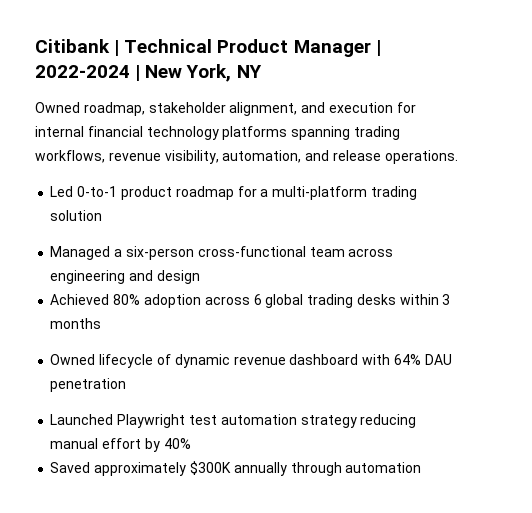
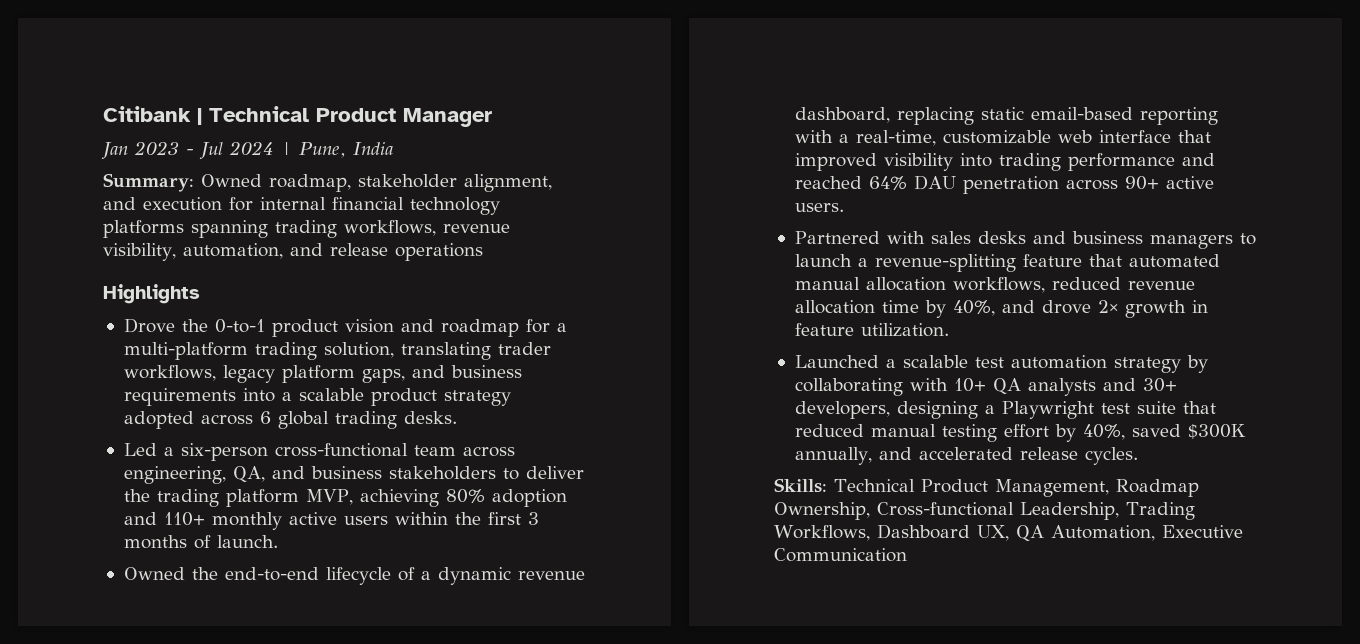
- Citibank | Technical Product Manager | 2022-2024 | New York, NY
- Owned roadmap, stakeholder alignment, and execution for internal financial technology platforms spanning trading workflows, revenue visibility, automation, and release operations.
- Led 0-to-1 product roadmap for a multi-platform trading solution
- Managed a six-person cross-functional team across engineering and design
- Achieved 80% adoption across 6 global trading desks within 3 months
- Owned lifecycle of dynamic revenue dashboard with 64% DAU penetration
+ Citibank | Technical Product Manager
+ Jan 2023 - Jul 2024 | Pune, India
+ Summary: Owned roadmap, stakeholder alignment, and execution for internal financial technology platforms spanning trading workflows, revenue visibility, automation, and release operations
+ Highlights
+ Drove the 0-to-1 product vision and roadmap for a multi-platform trading solution, translating trader workflows, legacy platform gaps, and business requirements into a scalable product strategy adopted across 6 global trading desks.
+ Led a six-person cross-functional team across engineering, QA, and business stakeholders to deliver the trading platform MVP, achieving 80% adoption and 110+ monthly active users within the first 3 months of launch.
+ Owned the end-to-end lifecycle of a dynamic revenue dashboard, replacing static email-based reporting with a real-time, customizable web interface that improved visibility into trading performance and reached 64% DAU penetration across 90+ active users.
+ Partnered with sales desks and business managers to launch a revenue-splitting feature that automated manual allocation workflows, reduced revenue allocation time by 40%, and drove 2× growth in feature utilization.
- Launched Playwright test automation strategy reducing manual effort by 40%
- Saved approximately $300K annually through automation
+ Launched a scalable test automation strategy by collaborating with 10+ QA analysts and 30+ developers, designing a Playwright test suite that reduced manual testing effort by 40%, saved $300K annually, and accelerated release cycles.
+ Skills: Technical Product Management, Roadmap Ownership, Cross-functional Leadership, Trading Workflows, Dashboard UX, QA Automation, Executive Communication

